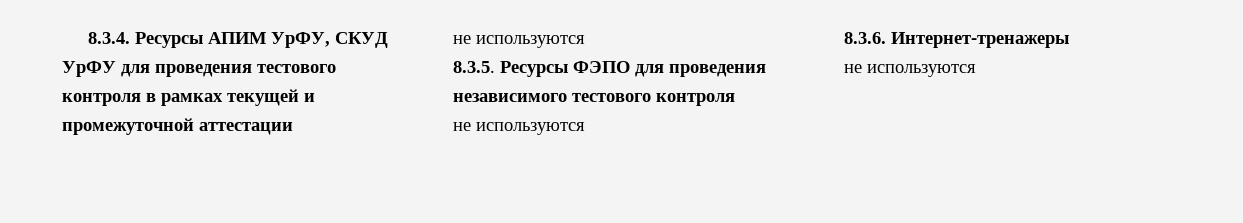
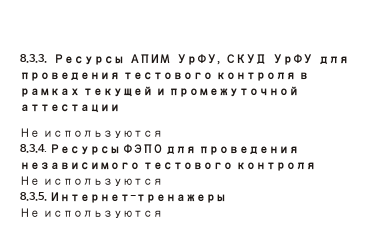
- 8.3.4. Ресурсы АПИМ УрФУ, СКУД УрФУ для проведения тестового контроля в рамках текущей и промежуточной аттестации
- не используются
- 8.3.5. Ресурсы ФЭПО для проведения независимого тестового контроля
- не используются
- 8.3.6. Интернет-тренажеры
- не используются
+ 8.3.3. Ресурсы АПИМ УрФУ, СКУД УрФУ для проведения тестового контроля в рамках текущей и промежуточной аттестации
+ Не используются
+ 8.3.4. Ресурсы ФЭПО для проведения независимого тестового контроля
+ Не используются
+ 8.3.5. Интернет-тренажеры
+ Не используются

